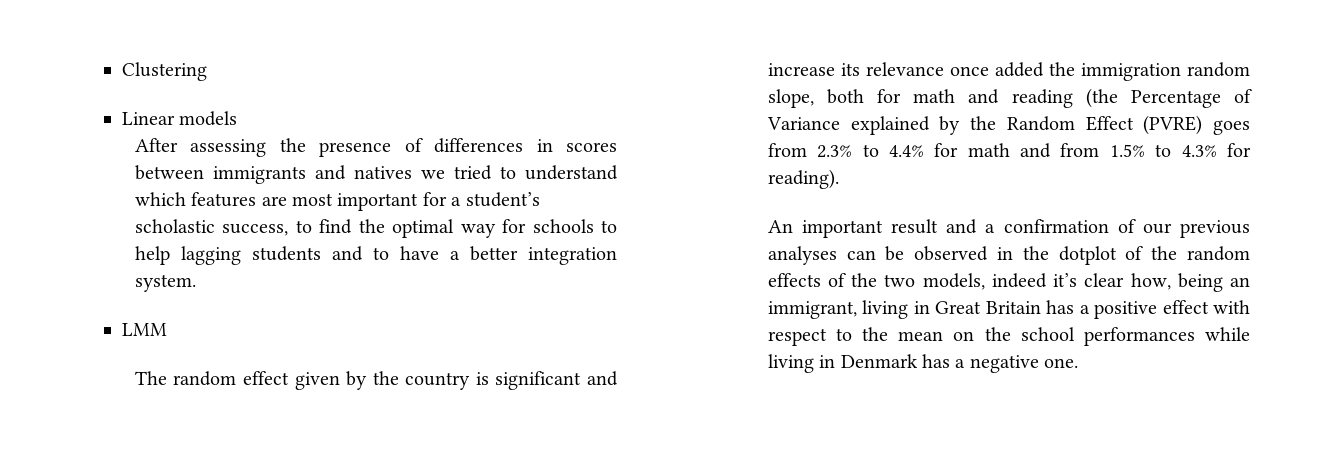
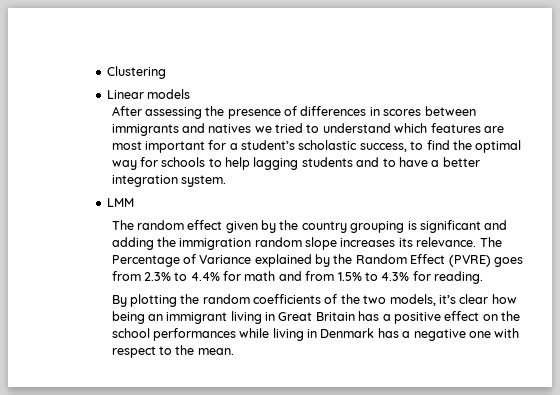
- The random effect given by the country is significant and increase its relevance once added the immigration random slope, both for math and reading (the Percentage of Variance explained by the Random Effect (PVRE) goes from 2.3% to 4.4% for math and from 1.5% to 4.3% for reading).
- An important result and a confirmation of our previous analyses can be observed in the dotplot of the random effects of the two models, indeed it’s clear how, being an immigrant, living in Great Britain has a positive effect with respect to the mean on the school performances while living in Denmark has a negative one.
+ The random effect given by the country grouping is significant and adding the immigration random slope increases its relevance. The Percentage of Variance explained by the Random Effect (PVRE) goes from 2.3% to 4.4% for math and from 1.5% to 4.3% for reading.
+ By plotting the random coefficients of the two models, it’s clear how being an immigrant living in Great Britain has a positive effect on the school performances while living in Denmark has a negative one with respect to the mean.

